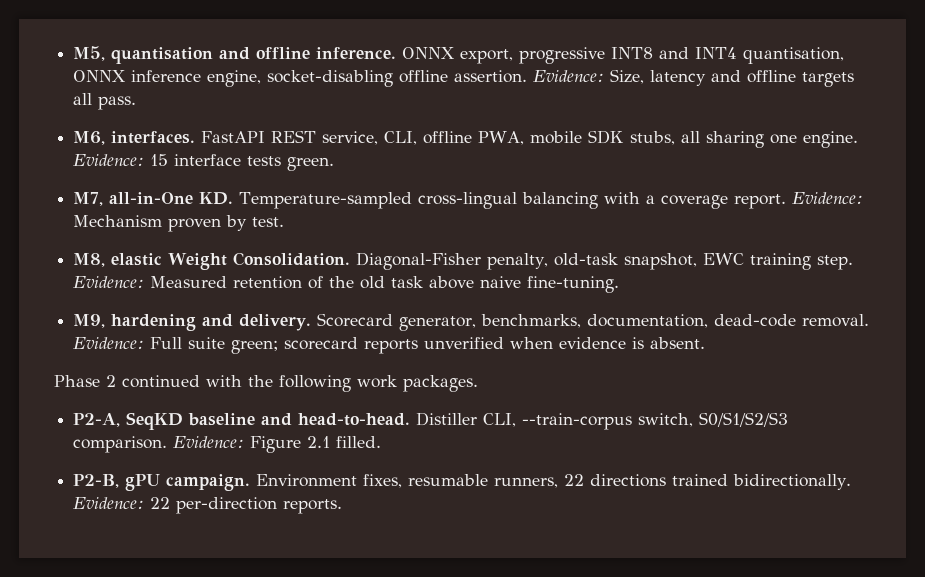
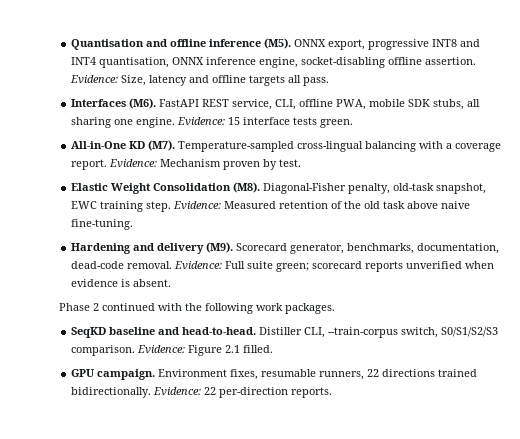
- M5, quantisation and offline inference. ONNX export, progressive INT8 and INT4 quantisation, ONNX inference engine, socket-disabling offline assertion.
+ Quantisation and offline inference (M5). ONNX export, progressive INT8 and INT4 quantisation, ONNX inference engine, socket-disabling offline assertion.
- M6, interfaces. FastAPI REST service, CLI, offline PWA, mobile SDK stubs, all sharing one engine.
+ Interfaces (M6). FastAPI REST service, CLI, offline PWA, mobile SDK stubs, all sharing one engine.
- M7, all-in-One KD. Temperature-sampled cross-lingual balancing with a coverage report.
+ All-in-One KD (M7). Temperature-sampled cross-lingual balancing with a coverage report.
- M8, elastic Weight Consolidation. Diagonal-Fisher penalty, old-task snapshot, EWC training step.
+ Elastic Weight Consolidation (M8). Diagonal-Fisher penalty, old-task snapshot, EWC training step.
- M9, hardening and delivery. Scorecard generator, benchmarks, documentation, dead-code removal.
+ Hardening and delivery (M9). Scorecard generator, benchmarks, documentation, dead-code removal.
- P2-A, SeqKD baseline and head-to-head.
+ SeqKD baseline and head-to-head.
- P2-B, gPU campaign.
+ GPU campaign.

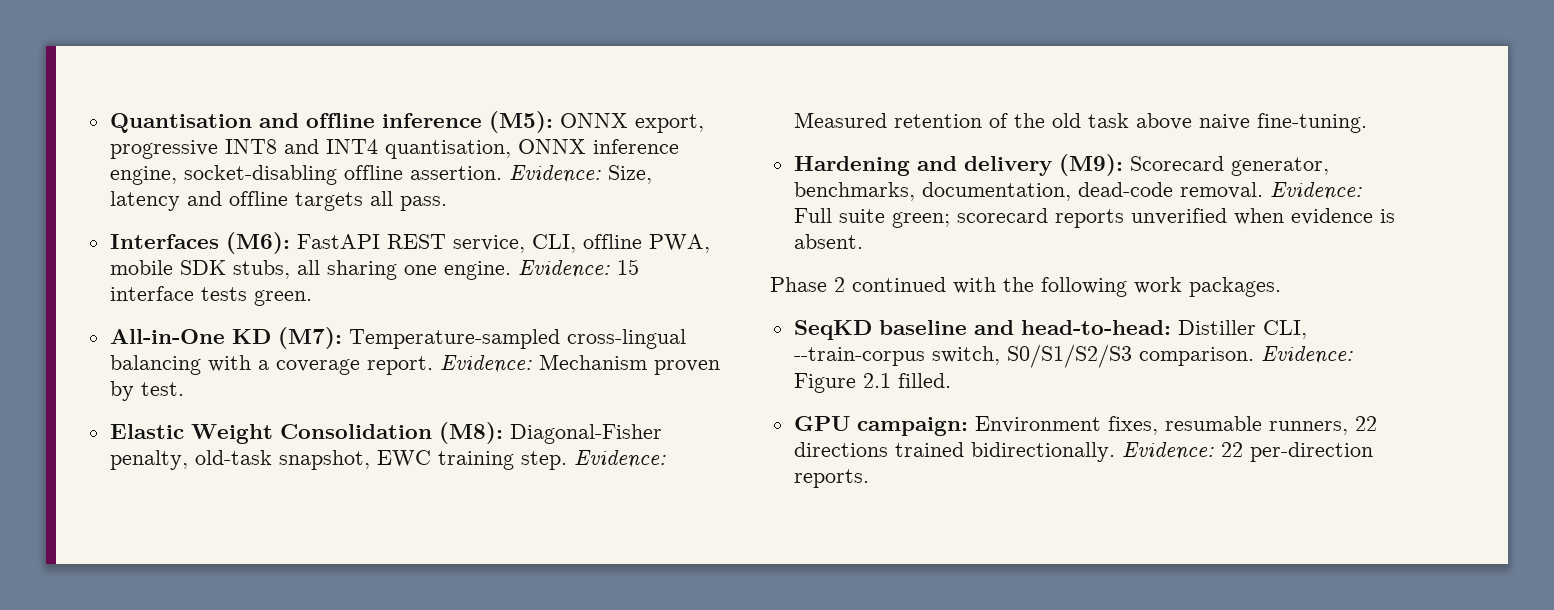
- Quantisation and offline inference (M5). ONNX export, progressive INT8 and INT4 quantisation, ONNX inference engine, socket-disabling offline assertion.
+ Quantisation and offline inference (M5): ONNX export, progressive INT8 and INT4 quantisation, ONNX inference engine, socket-disabling offline assertion.
- Interfaces (M6). FastAPI REST service, CLI, offline PWA, mobile SDK stubs, all sharing one engine.
+ Interfaces (M6): FastAPI REST service, CLI, offline PWA, mobile SDK stubs, all sharing one engine.
- All-in-One KD (M7). Temperature-sampled cross-lingual balancing with a coverage report.
+ All-in-One KD (M7): Temperature-sampled cross-lingual balancing with a coverage report.
- Elastic Weight Consolidation (M8). Diagonal-Fisher penalty, old-task snapshot, EWC training step.
+ Elastic Weight Consolidation (M8): Diagonal-Fisher penalty, old-task snapshot, EWC training step.
- Hardening and delivery (M9). Scorecard generator, benchmarks, documentation, dead-code removal.
+ Hardening and delivery (M9): Scorecard generator, benchmarks, documentation, dead-code removal.
- SeqKD baseline and head-to-head. Distiller CLI, --train-corpus switch, S0/S1/S2/S3 comparison.
+ SeqKD baseline and head-to-head: Distiller CLI, --train-corpus switch, S0/S1/S2/S3 comparison.
- GPU campaign. Environment fixes, resumable runners, 22 directions trained bidirectionally.
+ GPU campaign: Environment fixes, resumable runners, 22 directions trained bidirectionally.

